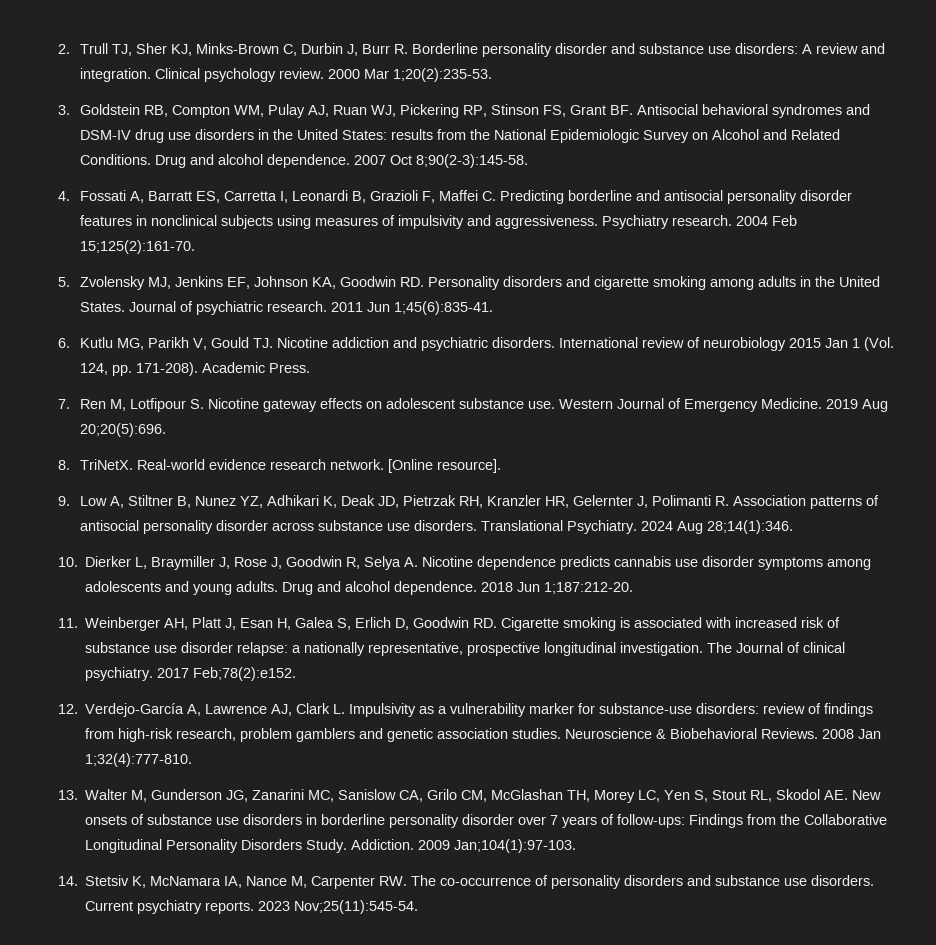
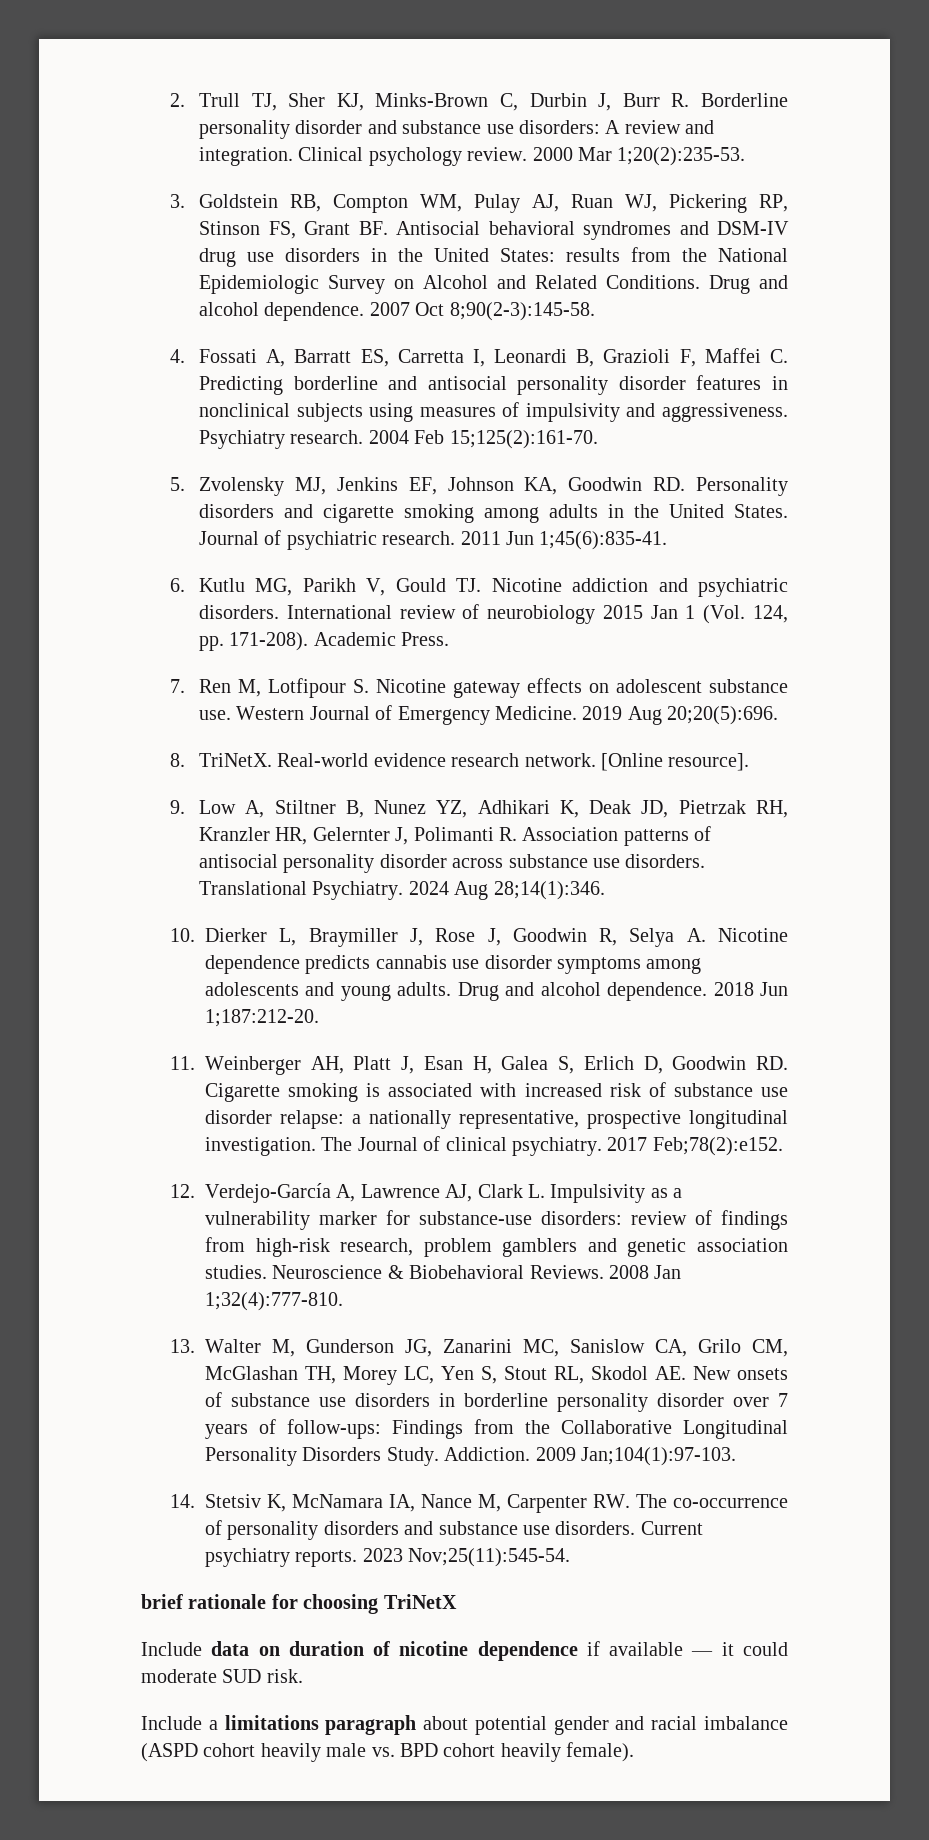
+ brief rationale for choosing TriNetX
+ Include data on duration of nicotine dependence if available — it could moderate SUD risk.
+ Include a limitations paragraph about potential gender and racial imbalance (ASPD cohort heavily male vs. BPD cohort heavily female).

